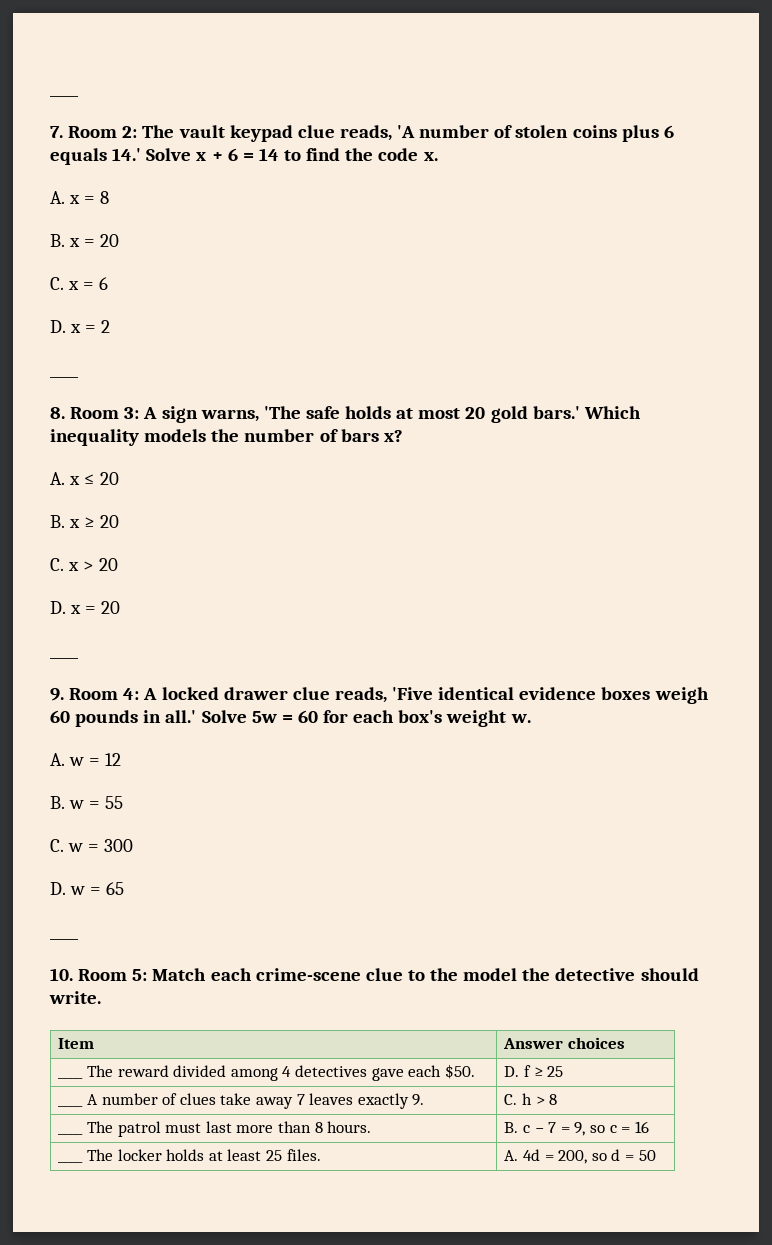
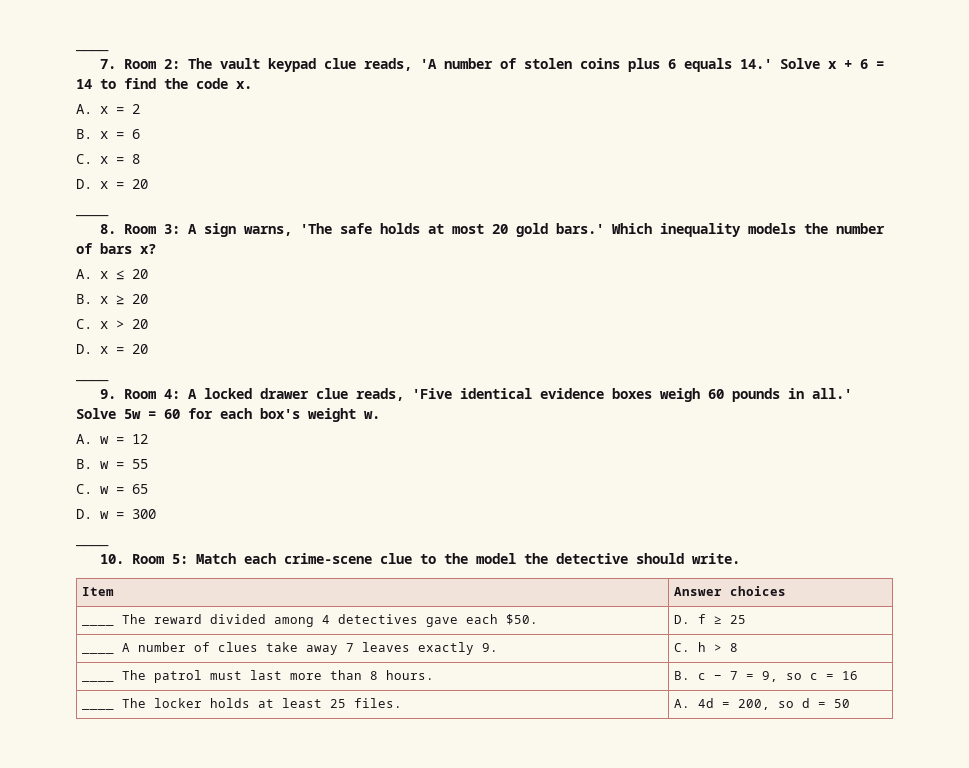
- A. x = 8
+ A. x = 2
- B. x = 20
+ B. x = 6
- C. x = 6
- D. x = 2
+ C. x = 8
+ D. x = 20
- C. w = 300
+ C. w = 65
- D. w = 65
+ D. w = 300

